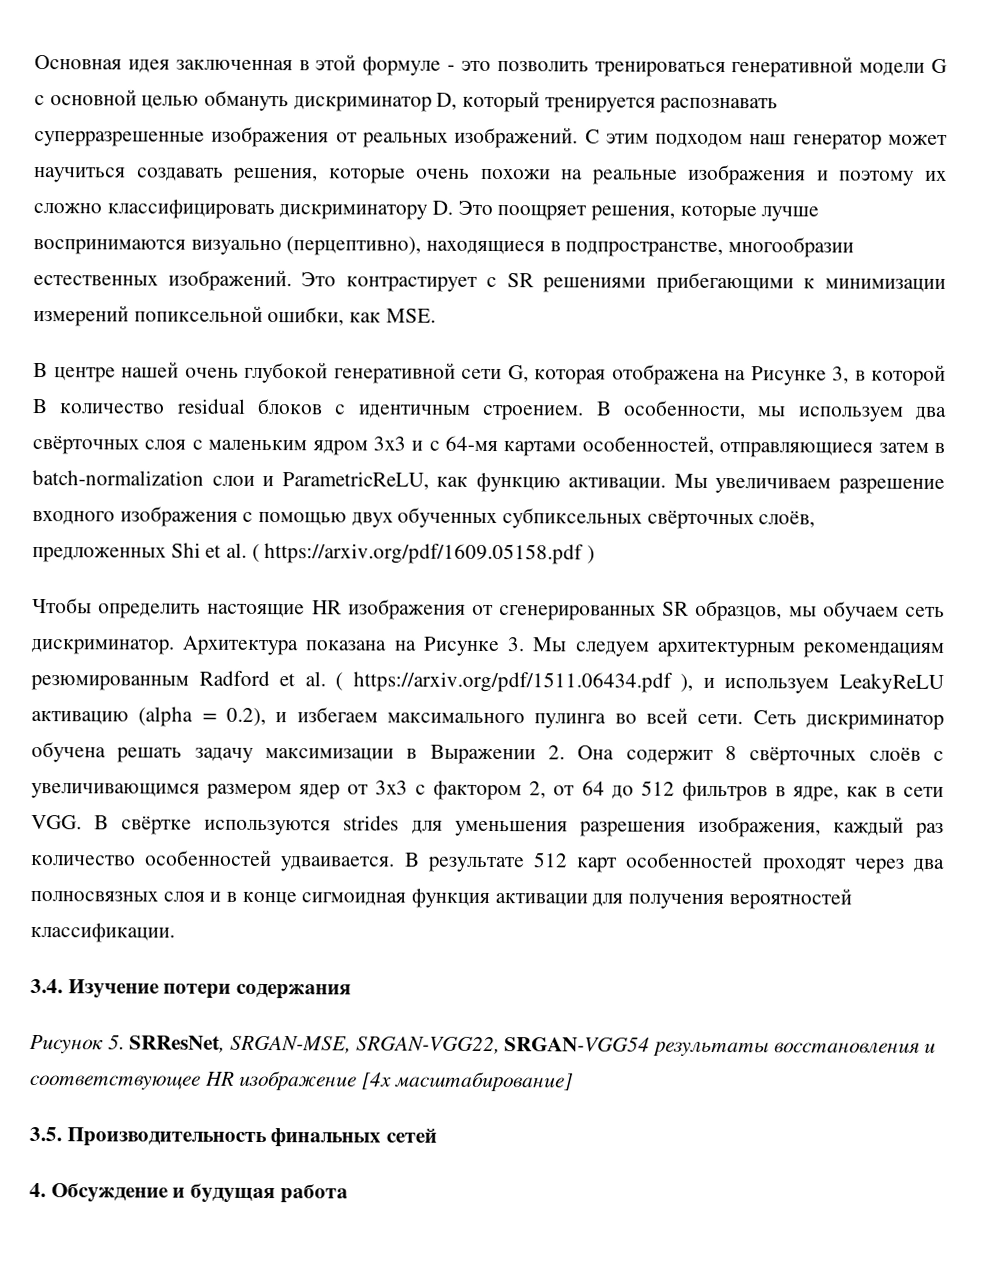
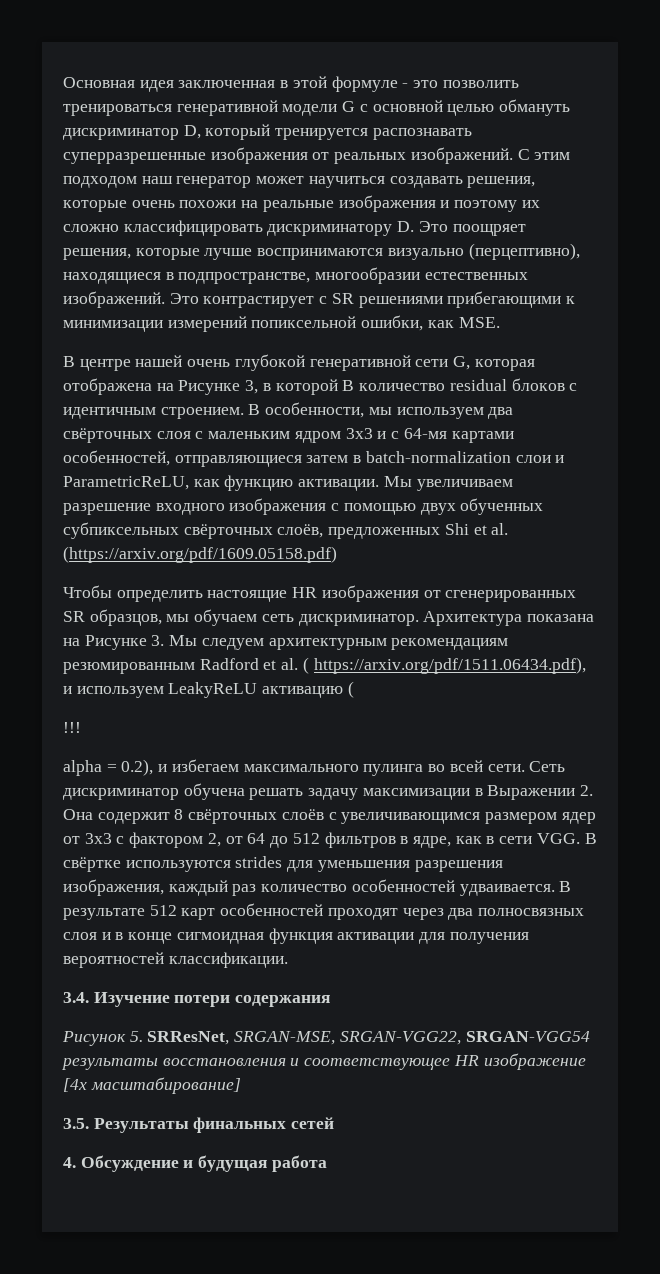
- Мы увеличиваем разрешение входного изображения с помощью двух обученных субпиксельных свёрточных слоёв, предложенных Shi et al. ( https://arxiv.org/pdf/1609.05158.pdf )
+ Мы увеличиваем разрешение входного изображения с помощью двух обученных субпиксельных свёрточных слоёв, предложенных Shi et al. (https://arxiv.org/pdf/1609.05158.pdf)
- Архитектура показана на Рисунке 3. Мы следуем архитектурным рекомендациям резюмированным Radford et al. ( https://arxiv.org/pdf/1511.06434.pdf ), и используем LeakyReLU активацию (alpha = 0.2), и избегаем максимального пулинга во всей сети.
+ Архитектура показана на Рисунке 3. Мы следуем архитектурным рекомендациям резюмированным Radford et al. ( https://arxiv.org/pdf/1511.06434.pdf), и используем LeakyReLU активацию (
+ !!!
+ alpha = 0.2), и избегаем максимального пулинга во всей сети.
- 3.5. Производительность финальных сетей
+ 3.5. Результаты финальных сетей

